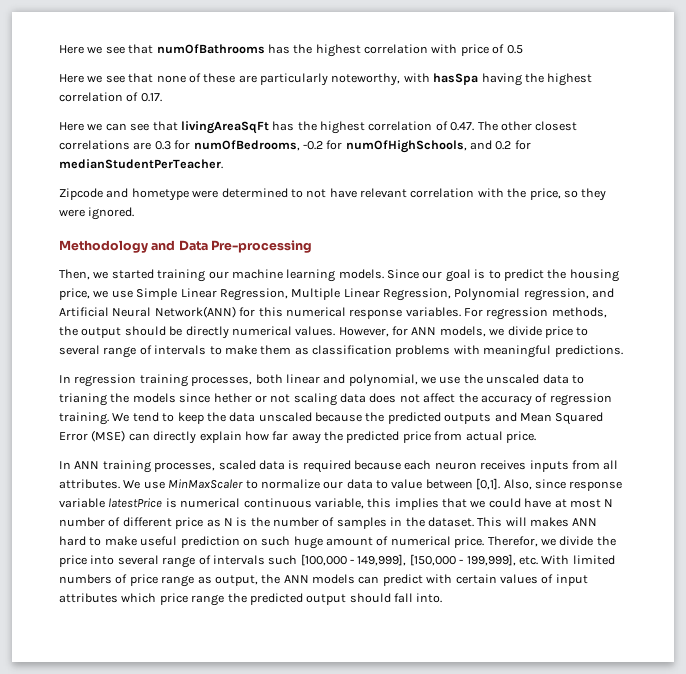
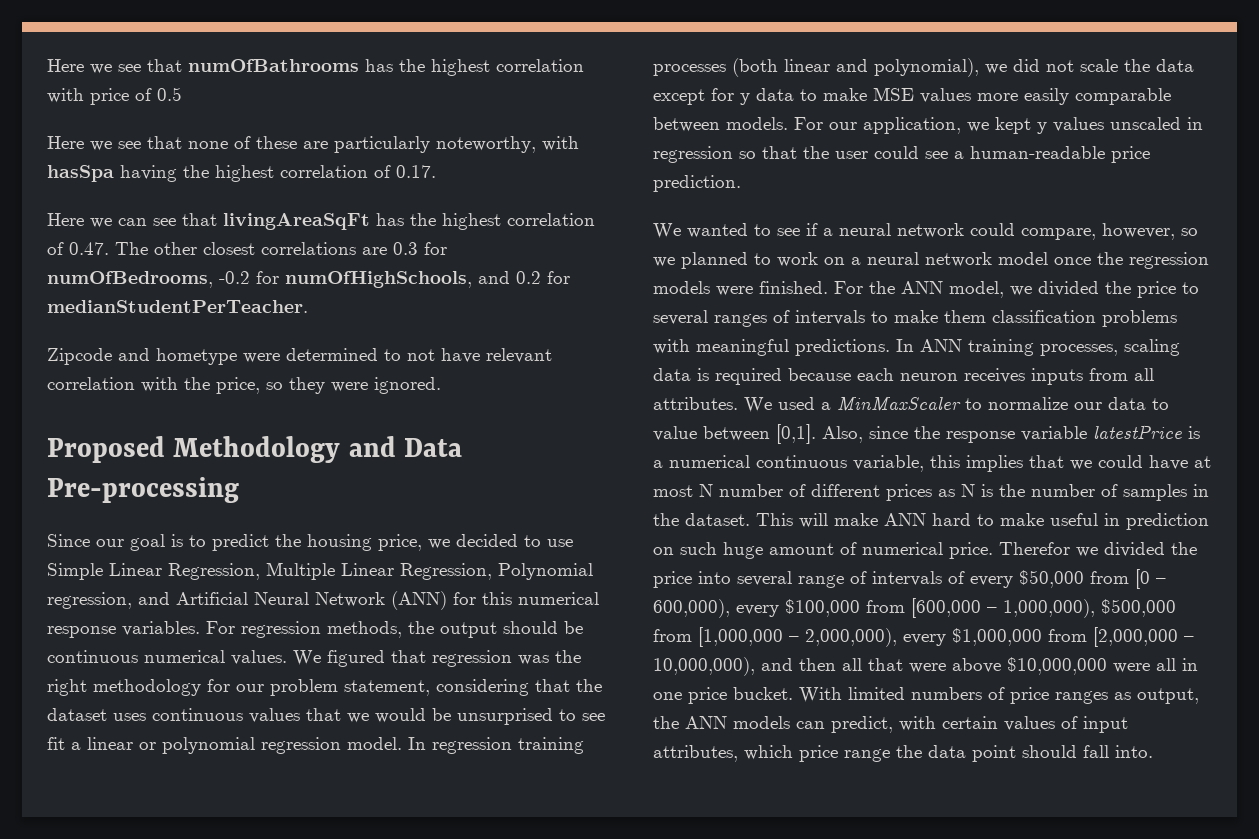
- Methodology and Data Pre-processing
+ Proposed Methodology and Data Pre-processing
- Then, we started training our machine learning models. Since our goal is to predict the housing price, we use Simple Linear Regression, Multiple Linear Regression, Polynomial regression, and Artificial Neural Network(ANN) for this numerical response variables.
+ Since our goal is to predict the housing price, we decided to use Simple Linear Regression, Multiple Linear Regression, Polynomial regression, and Artificial Neural Network (ANN) for this numerical response variables.
- For regression methods, the output should be directly numerical values.
+ For regression methods, the output should be continuous numerical values.
- However, for ANN models, we divide price to several range of intervals to make them as classification problems with meaningful predictions.
- In regression training processes, both linear and polynomial, we use the unscaled data to trianing the models since hether or not scaling data does not affect the accuracy of regression training. We tend to keep the data unscaled because the predicted outputs and Mean Squared Error (MSE) can directly explain how far away the predicted price from actual price.
- In ANN training processes, scaled data is required because each neuron receives inputs from all attributes.
+ We figured that regression was the right methodology for our problem statement, considering that the dataset uses continuous values that we would be unsurprised to see fit a linear or polynomial regression model. In regression training processes (both linear and polynomial), we did not scale the data except for y data to make MSE values more easily comparable between models. For our application, we kept y values unscaled in regression so that the user could see a human-readable price prediction.
+ We wanted to see if a neural network could compare, however, so we planned to work on a neural network model once the regression models were finished. For the ANN model, we divided the price to several ranges of intervals to make them classification problems with meaningful predictions. In ANN training processes, scaling data is required because each neuron receives inputs from all attributes.
- We use MinMaxScaler to normalize our data to value between [0,1].
+ We used a MinMaxScaler to normalize our data to value between [0,1].
- Also, since response variable latestPrice is numerical continuous variable, this implies that we could have at most N number of different price as N is the number of samples in the dataset.
+ Also, since the response variable latestPrice is a numerical continuous variable, this implies that we could have at most N number of different prices as N is the number of samples in the dataset.
- This will makes ANN hard to make useful prediction on such huge amount of numerical price.
+ This will make ANN hard to make useful in prediction on such huge amount of numerical price.
- Therefor, we divide the price into several range of intervals such [100,000 - 149,999], [150,000 - 199,999], etc. With limited numbers of price range as output, the ANN models can predict with certain values of input attributes which price range the predicted output should fall into.
+ Therefor we divided the price into several range of intervals of every $50,000 from [0 – 600,000), every $100,000 from [600,000 – 1,000,000), $500,000 from [1,000,000 – 2,000,000), every $1,000,000 from [2,000,000 – 10,000,000), and then all that were above $10,000,000 were all in one price bucket. With limited numbers of price ranges as output, the ANN models can predict, with certain values of input attributes, which price range the data point should fall into.

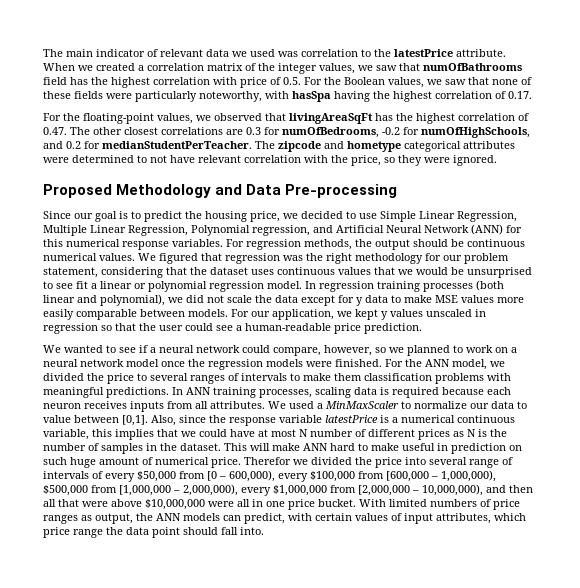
- Here we see that numOfBathrooms has the highest correlation with price of 0.5
- Here we see that none of these are particularly noteworthy, with hasSpa having the highest correlation of 0.17.
+ The main indicator of relevant data we used was correlation to the latestPrice attribute. When we created a correlation matrix of the integer values, we saw that numOfBathrooms field has the highest correlation with price of 0.5. For the Boolean values, we saw that none of these fields were particularly noteworthy, with hasSpa having the highest correlation of 0.17.
- Here we can see that livingAreaSqFt has the highest correlation of 0.47. The other closest correlations are 0.3 for numOfBedrooms, -0.2 for numOfHighSchools, and 0.2 for medianStudentPerTeacher.
- Zipcode and hometype were determined to not have relevant correlation with the price, so they were ignored.
+ For the floating-point values, we observed that livingAreaSqFt has the highest correlation of 0.47. The other closest correlations are 0.3 for numOfBedrooms, -0.2 for numOfHighSchools, and 0.2 for medianStudentPerTeacher. The zipcode and hometype categorical attributes were determined to not have relevant correlation with the price, so they were ignored.

